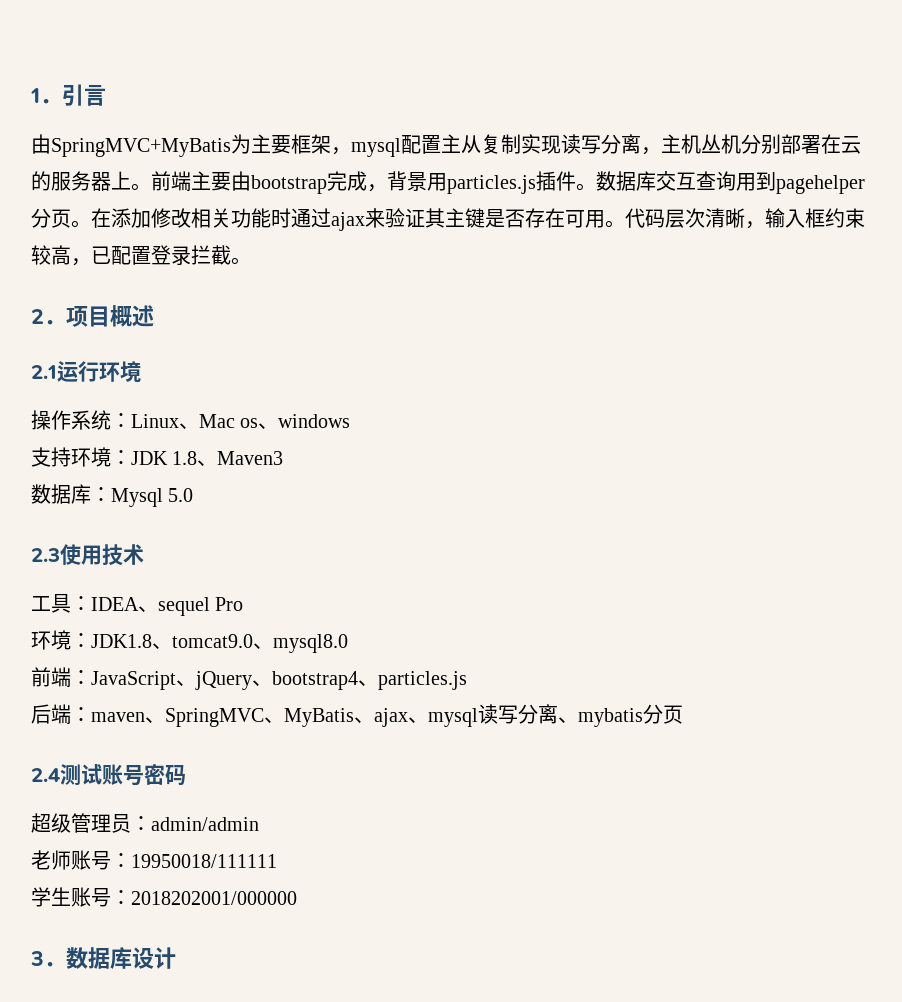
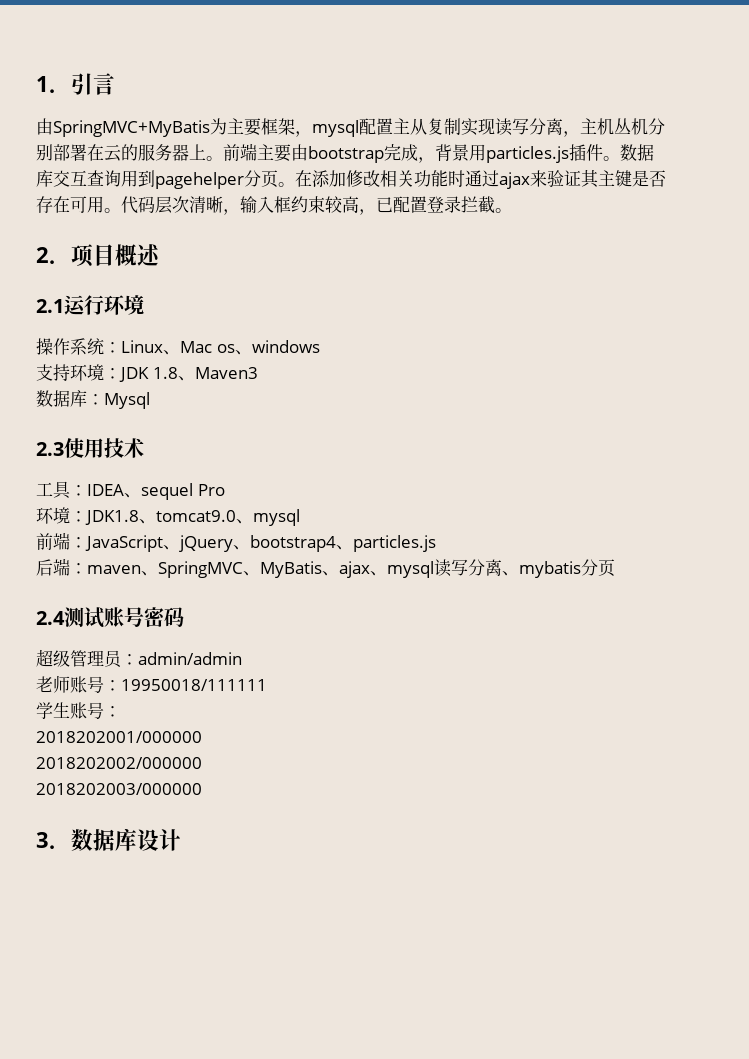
- 数据库：Mysql 5.0
+ 数据库：Mysql
- 环境：JDK1.8、tomcat9.0、mysql8.0
+ 环境：JDK1.8、tomcat9.0、mysql
- 学生账号：2018202001/000000
+ 学生账号：
+ 2018202001/000000
+ 2018202002/000000
+ 2018202003/000000

